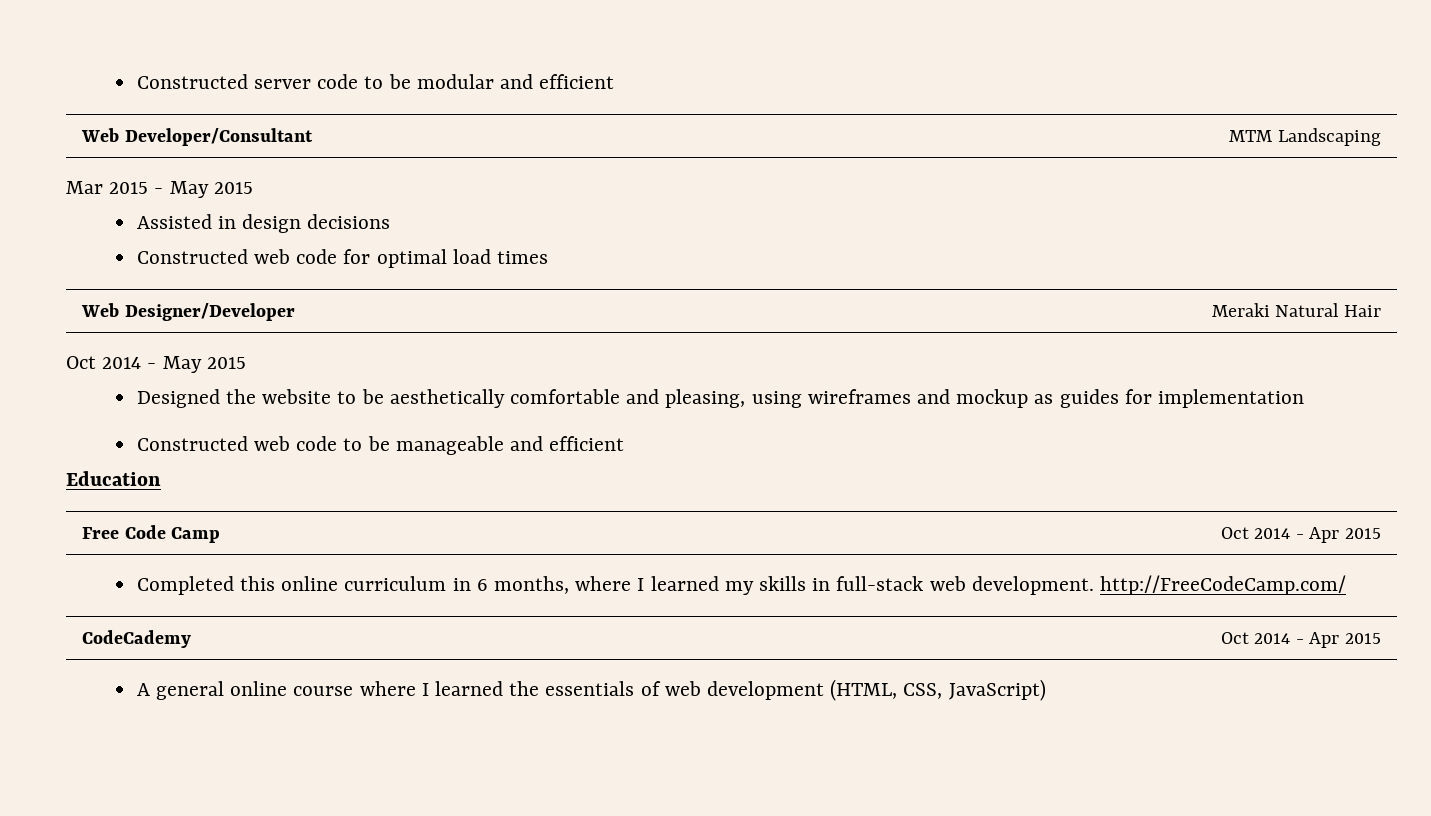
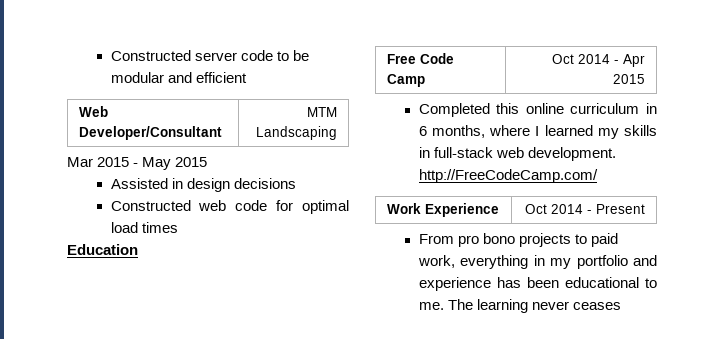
- Web Designer/Developer | Meraki Natural Hair
- Oct 2014 - May 2015
- Designed the website to be aesthetically comfortable and pleasing, using wireframes and mockup as guides for implementation
- Constructed web code to be manageable and efficient
- CodeCademy | Oct 2014 - Apr 2015
- A general online course where I learned the essentials of web development (HTML, CSS, JavaScript)
+ Work Experience | Oct 2014 - Present
+ From pro bono projects to paid work, everything in my portfolio and experience has been educational to me. The learning never ceases

